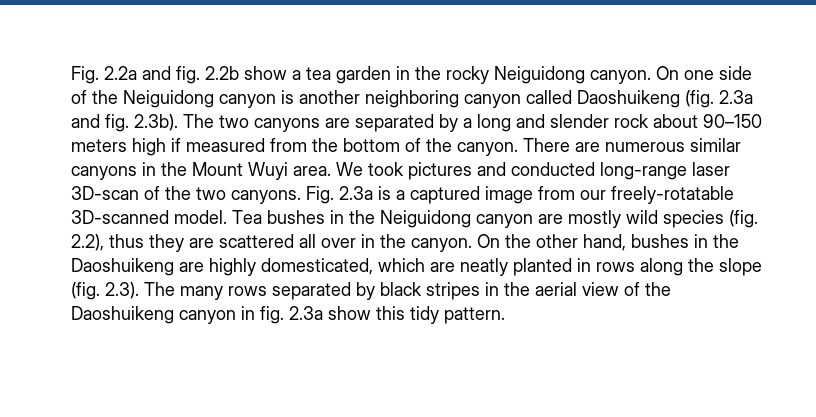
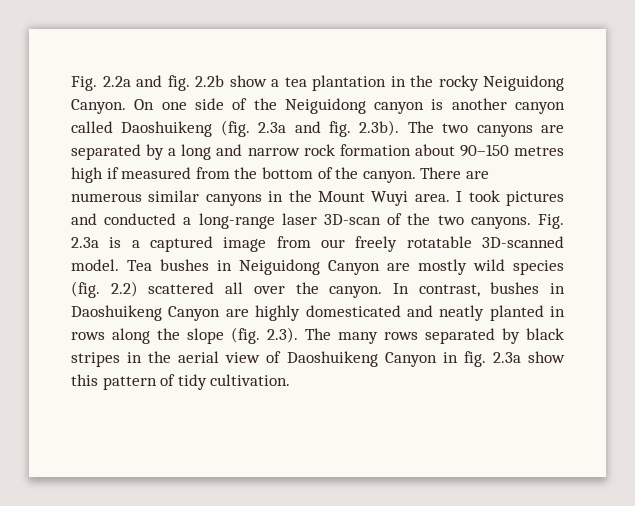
- Fig. 2.2a and fig. 2.2b show a tea garden in the rocky Neiguidong canyon.
+ Fig. 2.2a and fig. 2.2b show a tea plantation in the rocky Neiguidong Canyon.
- On one side of the Neiguidong canyon is another neighboring canyon called Daoshuikeng (fig. 2.3a and fig. 2.3b). The two canyons are separated by a long and slender rock about 90–150 meters high if measured from the bottom of the canyon.
+ On one side of the Neiguidong canyon is another canyon called Daoshuikeng (fig. 2.3a and fig. 2.3b). The two canyons are separated by a long and narrow rock formation about 90–150 metres high if measured from the bottom of the canyon.
- We took pictures and conducted long-range laser 3D-scan of the two canyons.
+ I took pictures and conducted a long-range laser 3D-scan of the two canyons.
- Fig. 2.3a is a captured image from our freely-rotatable 3D-scanned model.
+ Fig. 2.3a is a captured image from our freely rotatable 3D-scanned model.
- Tea bushes in the Neiguidong canyon are mostly wild species (fig. 2.2), thus they are scattered all over in the canyon. On the other hand, bushes in the Daoshuikeng are highly domesticated, which are neatly planted in rows along the slope (fig. 2.3). The many rows separated by black stripes in the aerial view of the Daoshuikeng canyon in fig. 2.3a show this tidy pattern.
+ Tea bushes in Neiguidong Canyon are mostly wild species (fig. 2.2) scattered all over the canyon. In contrast, bushes in Daoshuikeng Canyon are highly domesticated and neatly planted in rows along the slope (fig. 2.3). The many rows separated by black stripes in the aerial view of Daoshuikeng Canyon in fig. 2.3a show this pattern of tidy cultivation.

